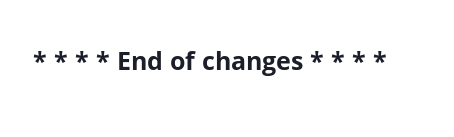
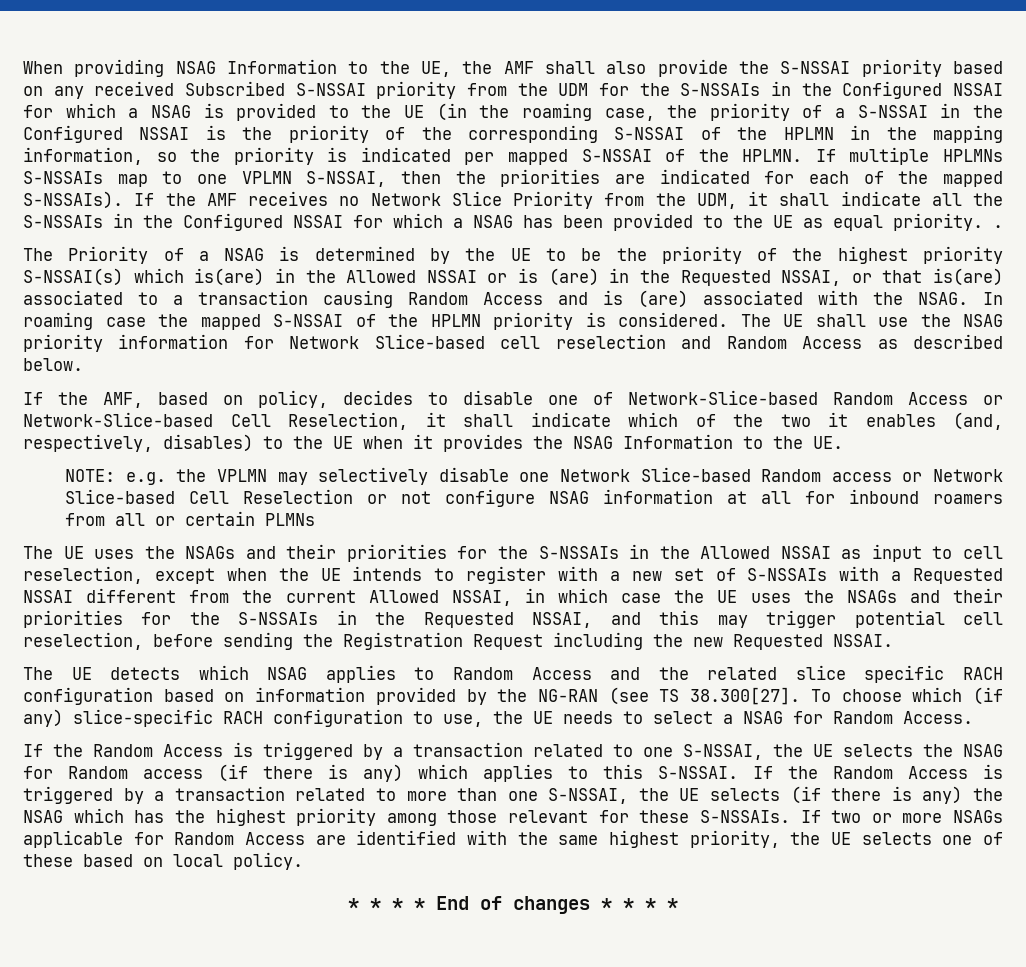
+ When providing NSAG Information to the UE, the AMF shall also provide the S-NSSAI priority based on any received Subscribed S-NSSAI priority from the UDM for the S-NSSAIs in the Configured NSSAI for which a NSAG is provided to the UE (in the roaming case, the priority of a S-NSSAI in the Configured NSSAI is the priority of the corresponding S-NSSAI of the HPLMN in the mapping information, so the priority is indicated per mapped S-NSSAI of the HPLMN. If multiple HPLMNs S-NSSAIs map to one VPLMN S-NSSAI, then the priorities are indicated for each of the mapped S-NSSAIs). If the AMF receives no Network Slice Priority from the UDM, it shall indicate all the S-NSSAIs in the Configured NSSAI for which a NSAG has been provided to the UE as equal priority. .
+ The Priority of a NSAG is determined by the UE to be the priority of the highest priority S-NSSAI(s) which is(are) in the Allowed NSSAI or is (are) in the Requested NSSAI, or that is(are) associated to a transaction causing Random Access and is (are) associated with the NSAG. In roaming case the mapped S-NSSAI of the HPLMN priority is considered. The UE shall use the NSAG priority information for Network Slice-based cell reselection and Random Access as described below.
+ If the AMF, based on policy, decides to disable one of Network-Slice-based Random Access or Network-Slice-based Cell Reselection, it shall indicate which of the two it enables (and, respectively, disables) to the UE when it provides the NSAG Information to the UE.
+ NOTE: e.g. the VPLMN may selectively disable one Network Slice-based Random access or Network Slice-based Cell Reselection or not configure NSAG information at all for inbound roamers from all or certain PLMNs
+ The UE uses the NSAGs and their priorities for the S-NSSAIs in the Allowed NSSAI as input to cell reselection, except when the UE intends to register with a new set of S-NSSAIs with a Requested NSSAI different from the current Allowed NSSAI, in which case the UE uses the NSAGs and their priorities for the S-NSSAIs in the Requested NSSAI, and this may trigger potential cell reselection, before sending the Registration Request including the new Requested NSSAI.
+ The UE detects which NSAG applies to Random Access and the related slice specific RACH configuration based on information provided by the NG-RAN (see TS 38.300[27]. To choose which (if any) slice-specific RACH configuration to use, the UE needs to select a NSAG for Random Access.
+ If the Random Access is triggered by a transaction related to one S-NSSAI, the UE selects the NSAG for Random access (if there is any) which applies to this S-NSSAI. If the Random Access is triggered by a transaction related to more than one S-NSSAI, the UE selects (if there is any) the NSAG which has the highest priority among those relevant for these S-NSSAIs. If two or more NSAGs applicable for Random Access are identified with the same highest priority, the UE selects one of these based on local policy.

